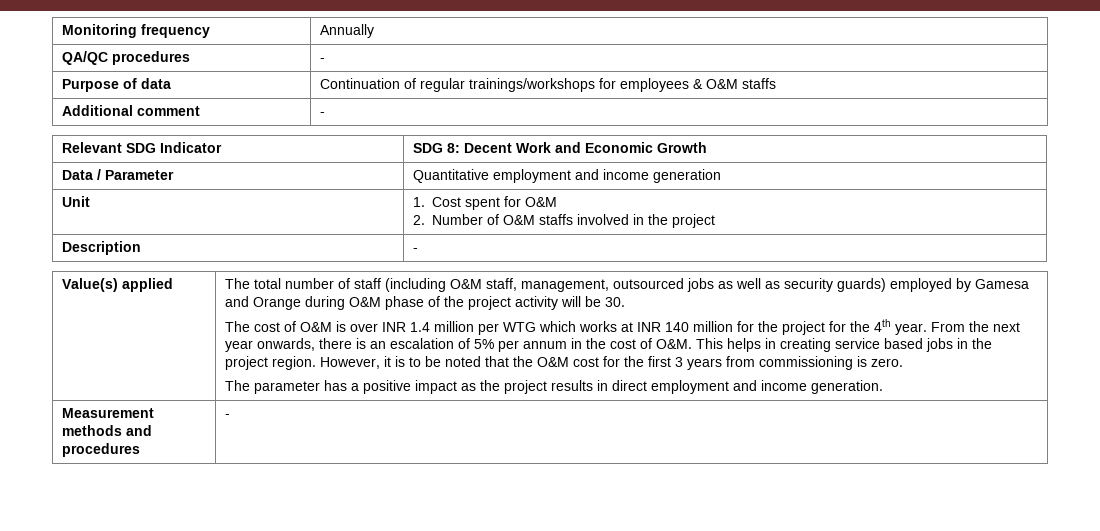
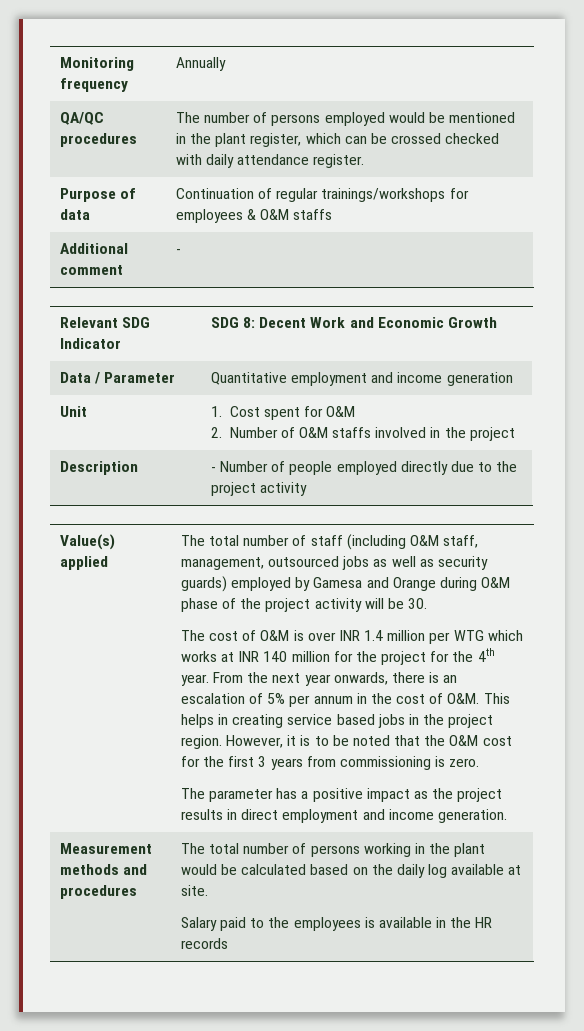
- QA/QC procedures | -
+ QA/QC procedures | The number of persons employed would be mentioned in the plant register, which can be crossed checked with daily attendance register.
- Description | -
+ Description | - Number of people employed directly due to the project activity
- Measurement methods and procedures | -
+ Measurement methods and procedures | The total number of persons working in the plant would be calculated based on the daily log available at site.
+ Salary paid to the employees is available in the HR records

